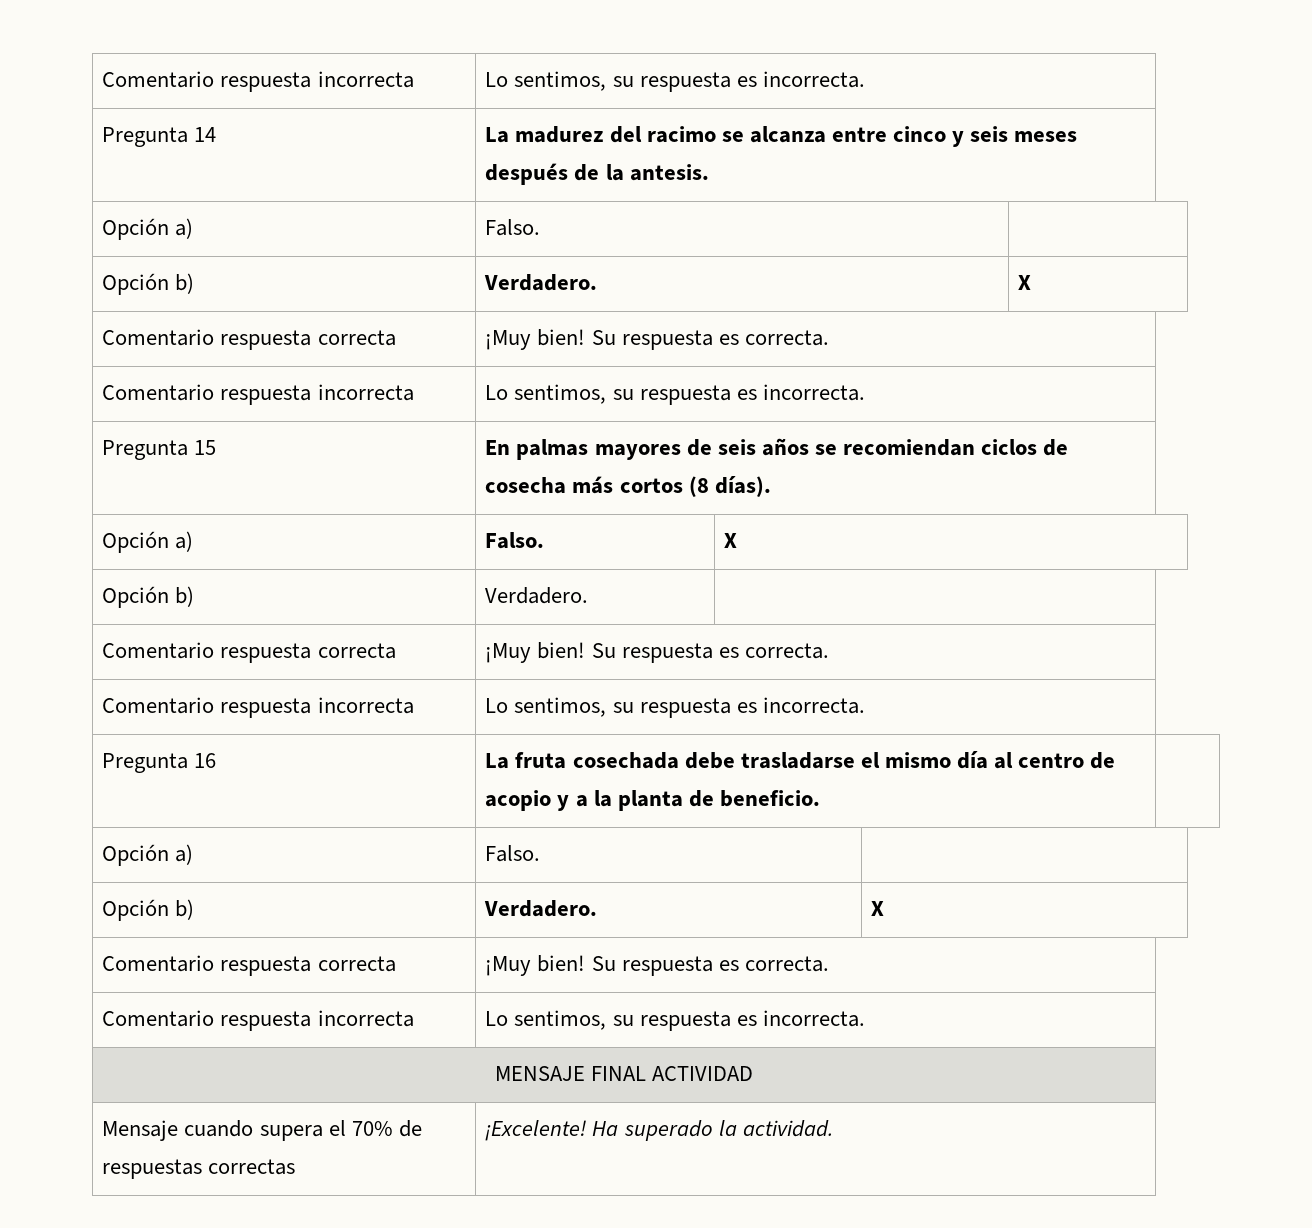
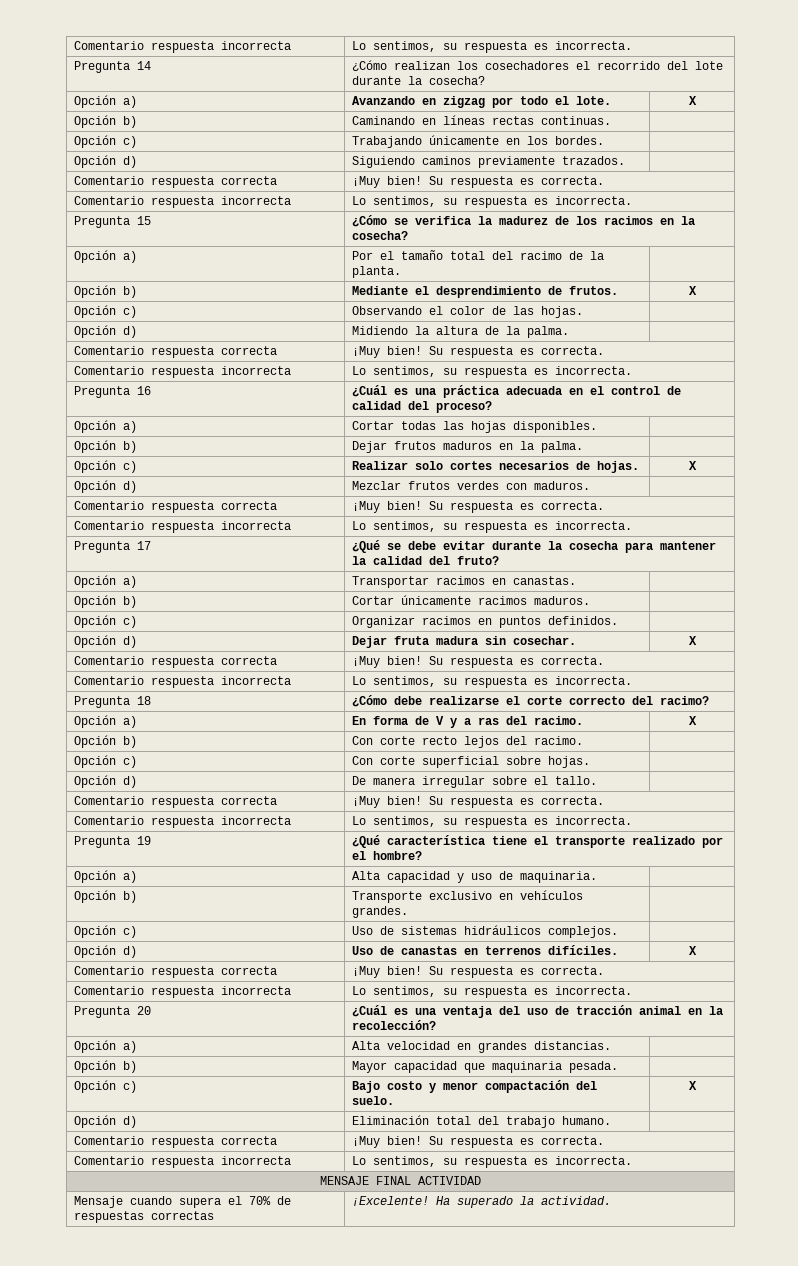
- Pregunta 14 | La madurez del racimo se alcanza entre cinco y seis meses después de la antesis.
- Opción a) | Falso. |
- Opción b) | Verdadero. | X
+ Pregunta 14 | ¿Cómo realizan los cosechadores el recorrido del lote durante la cosecha?
+ Opción a) | Avanzando en zigzag por todo el lote. | X
+ Opción b) | Caminando en líneas rectas continuas. |
+ Opción c) | Trabajando únicamente en los bordes. |
+ Opción d) | Siguiendo caminos previamente trazados. |
- Pregunta 15 | En palmas mayores de seis años se recomiendan ciclos de cosecha más cortos (8 días).
- Opción a) | Falso. | X
- Opción b) | Verdadero. |
+ Pregunta 15 | ¿Cómo se verifica la madurez de los racimos en la cosecha?
+ Opción a) | Por el tamaño total del racimo de la planta. |
+ Opción b) | Mediante el desprendimiento de frutos. | X
+ Opción c) | Observando el color de las hojas. |
+ Opción d) | Midiendo la altura de la palma. |
- Pregunta 16 | La fruta cosechada debe trasladarse el mismo día al centro de acopio y a la planta de beneficio. |
- Opción a) | Falso. |
- Opción b) | Verdadero. | X
+ Pregunta 16 | ¿Cuál es una práctica adecuada en el control de calidad del proceso?
+ Opción a) | Cortar todas las hojas disponibles. |
+ Opción b) | Dejar frutos maduros en la palma. |
+ Opción c) | Realizar solo cortes necesarios de hojas. | X
+ Opción d) | Mezclar frutos verdes con maduros. |
+ Comentario respuesta correcta | ¡Muy bien! Su respuesta es correcta.
+ Comentario respuesta incorrecta | Lo sentimos, su respuesta es incorrecta.
+ Pregunta 17 | ¿Qué se debe evitar durante la cosecha para mantener la calidad del fruto?
+ Opción a) | Transportar racimos en canastas. |
+ Opción b) | Cortar únicamente racimos maduros. |
+ Opción c) | Organizar racimos en puntos definidos. |
+ Opción d) | Dejar fruta madura sin cosechar. | X
+ Comentario respuesta correcta | ¡Muy bien! Su respuesta es correcta.
+ Comentario respuesta incorrecta | Lo sentimos, su respuesta es incorrecta.
+ Pregunta 18 | ¿Cómo debe realizarse el corte correcto del racimo?
+ Opción a) | En forma de V y a ras del racimo. | X
+ Opción b) | Con corte recto lejos del racimo. |
+ Opción c) | Con corte superficial sobre hojas. |
+ Opción d) | De manera irregular sobre el tallo. |
+ Comentario respuesta correcta | ¡Muy bien! Su respuesta es correcta.
+ Comentario respuesta incorrecta | Lo sentimos, su respuesta es incorrecta.
+ Pregunta 19 | ¿Qué característica tiene el transporte realizado por el hombre?
+ Opción a) | Alta capacidad y uso de maquinaria. |
+ Opción b) | Transporte exclusivo en vehículos grandes. |
+ Opción c) | Uso de sistemas hidráulicos complejos. |
+ Opción d) | Uso de canastas en terrenos difíciles. | X
+ Comentario respuesta correcta | ¡Muy bien! Su respuesta es correcta.
+ Comentario respuesta incorrecta | Lo sentimos, su respuesta es incorrecta.
+ Pregunta 20 | ¿Cuál es una ventaja del uso de tracción animal en la recolección?
+ Opción a) | Alta velocidad en grandes distancias. |
+ Opción b) | Mayor capacidad que maquinaria pesada. |
+ Opción c) | Bajo costo y menor compactación del suelo. | X
+ Opción d) | Eliminación total del trabajo humano. |

